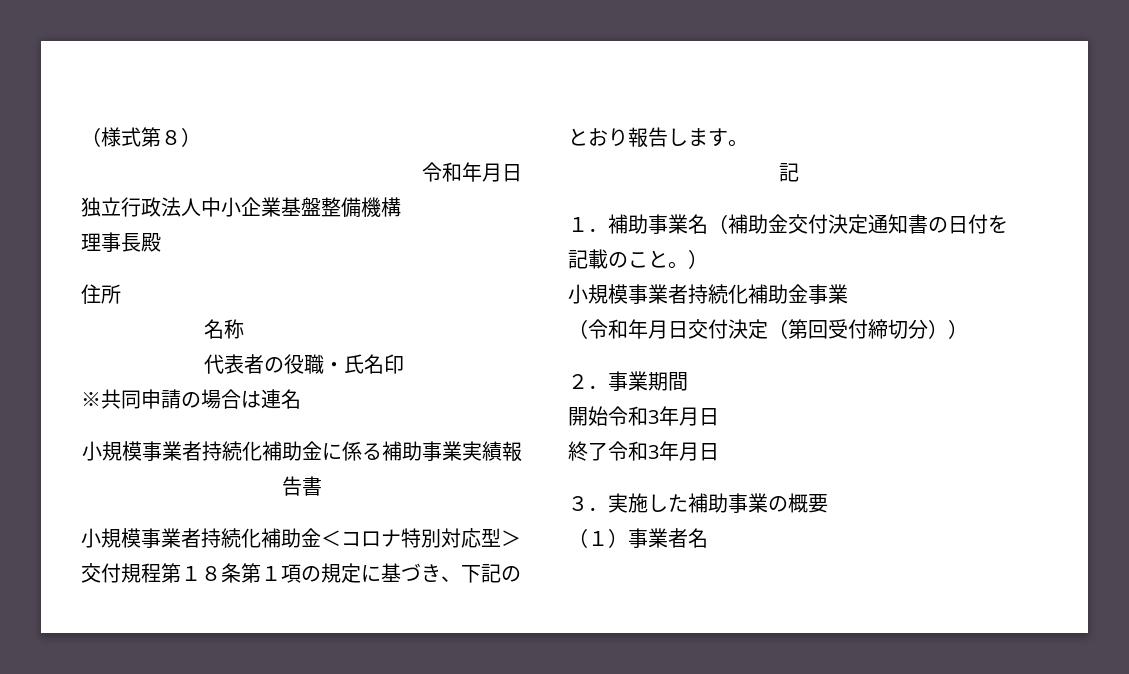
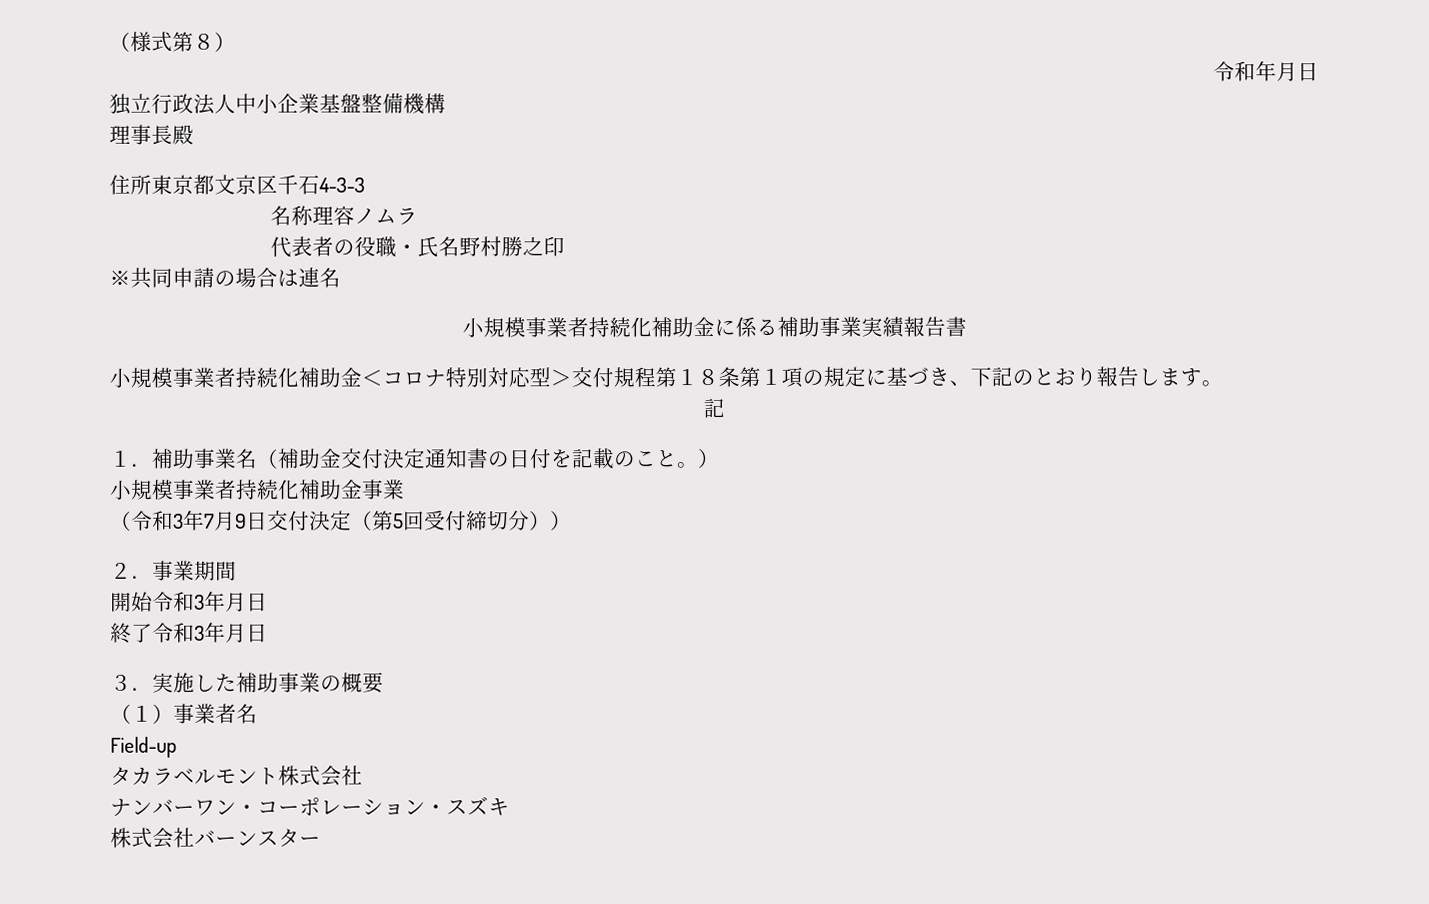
- 住所
+ 住所東京都文京区千石4-3-3
- 名称
+ 名称理容ノムラ
- 代表者の役職・氏名印
+ 代表者の役職・氏名野村勝之印
- （令和年月日交付決定（第回受付締切分））
+ （令和3年7月9日交付決定（第5回受付締切分））
+ Field-up
+ タカラベルモント株式会社
+ ナンバーワン・コーポレーション・スズキ
+ 株式会社バーンスター

